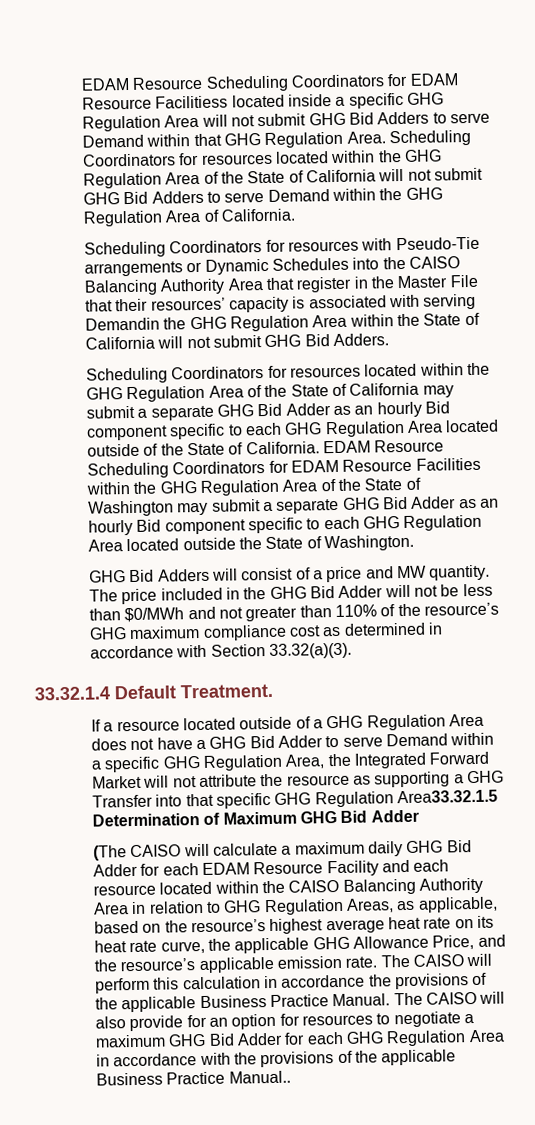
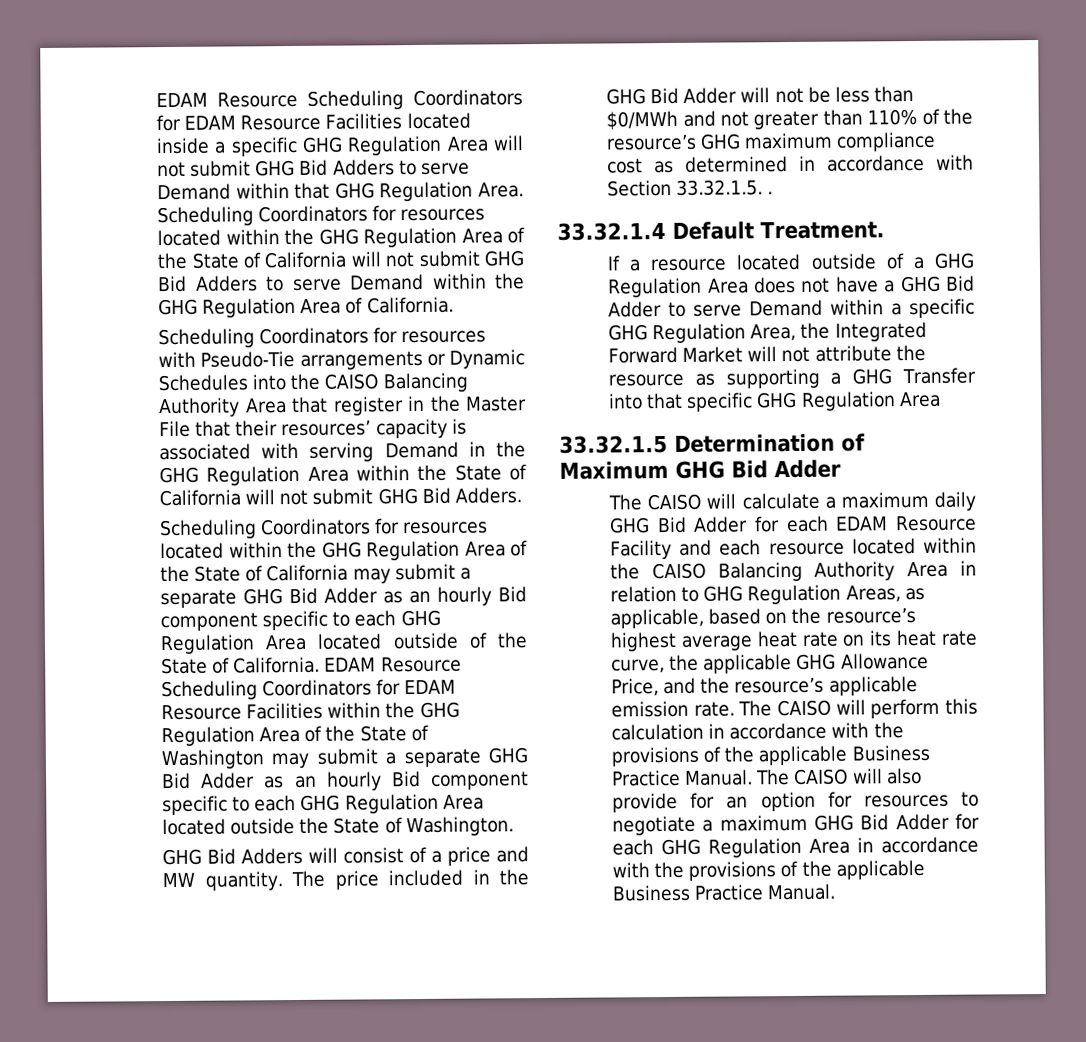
- EDAM Resource Scheduling Coordinators for EDAM Resource Facilitiess located inside a specific GHG Regulation Area will not submit GHG Bid Adders to serve Demand within that GHG Regulation Area.
+ EDAM Resource Scheduling Coordinators for EDAM Resource Facilities located inside a specific GHG Regulation Area will not submit GHG Bid Adders to serve Demand within that GHG Regulation Area.
- Scheduling Coordinators for resources with Pseudo-Tie arrangements or Dynamic Schedules into the CAISO Balancing Authority Area that register in the Master File that their resources’ capacity is associated with serving Demandin the GHG Regulation Area within the State of California will not submit GHG Bid Adders.
+ Scheduling Coordinators for resources with Pseudo-Tie arrangements or Dynamic Schedules into the CAISO Balancing Authority Area that register in the Master File that their resources’ capacity is associated with serving Demand in the GHG Regulation Area within the State of California will not submit GHG Bid Adders.
- The price included in the GHG Bid Adder will not be less than $0/MWh and not greater than 110% of the resource’s GHG maximum compliance cost as determined in accordance with Section 33.32(a)(3).
+ The price included in the GHG Bid Adder will not be less than $0/MWh and not greater than 110% of the resource’s GHG maximum compliance cost as determined in accordance with Section 33.32.1.5. .
- If a resource located outside of a GHG Regulation Area does not have a GHG Bid Adder to serve Demand within a specific GHG Regulation Area, the Integrated Forward Market will not attribute the resource as supporting a GHG Transfer into that specific GHG Regulation Area33.32.1.5 Determination of Maximum GHG Bid Adder
+ If a resource located outside of a GHG Regulation Area does not have a GHG Bid Adder to serve Demand within a specific GHG Regulation Area, the Integrated Forward Market will not attribute the resource as supporting a GHG Transfer into that specific GHG Regulation Area
+ 33.32.1.5 Determination of Maximum GHG Bid Adder
- (The CAISO will calculate a maximum daily GHG Bid Adder for each EDAM Resource Facility and each resource located within the CAISO Balancing Authority Area in relation to GHG Regulation Areas, as applicable, based on the resource’s highest average heat rate on its heat rate curve, the applicable GHG Allowance Price, and the resource’s applicable emission rate.
+ The CAISO will calculate a maximum daily GHG Bid Adder for each EDAM Resource Facility and each resource located within the CAISO Balancing Authority Area in relation to GHG Regulation Areas, as applicable, based on the resource’s highest average heat rate on its heat rate curve, the applicable GHG Allowance Price, and the resource’s applicable emission rate.
- The CAISO will perform this calculation in accordance the provisions of the applicable Business Practice Manual.
+ The CAISO will perform this calculation in accordance with the provisions of the applicable Business Practice Manual.
- The CAISO will also provide for an option for resources to negotiate a maximum GHG Bid Adder for each GHG Regulation Area in accordance with the provisions of the applicable Business Practice Manual..
+ The CAISO will also provide for an option for resources to negotiate a maximum GHG Bid Adder for each GHG Regulation Area in accordance with the provisions of the applicable Business Practice Manual.

